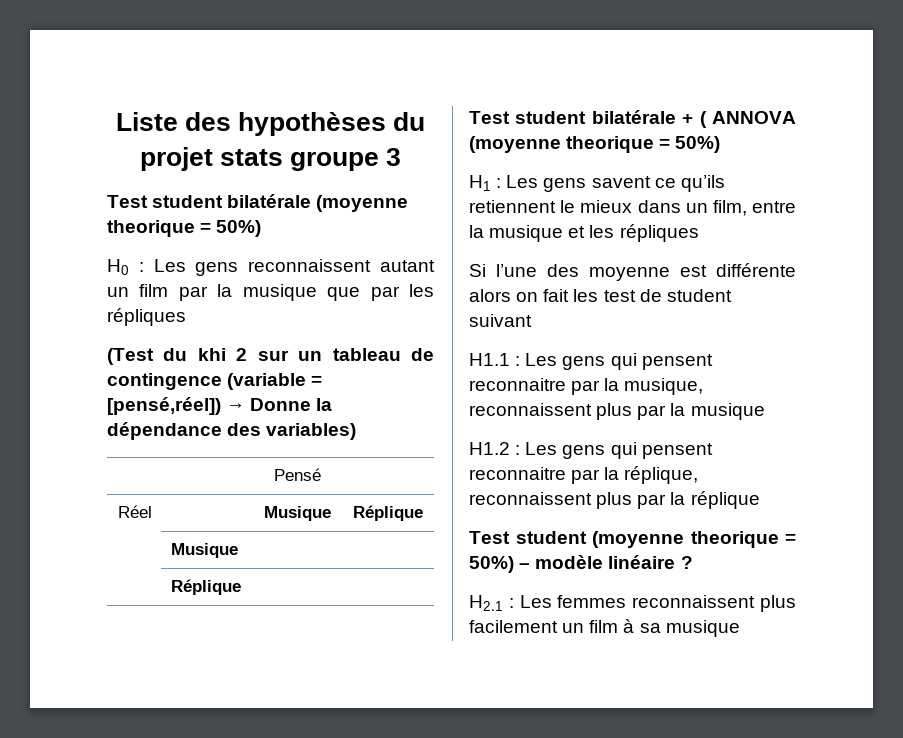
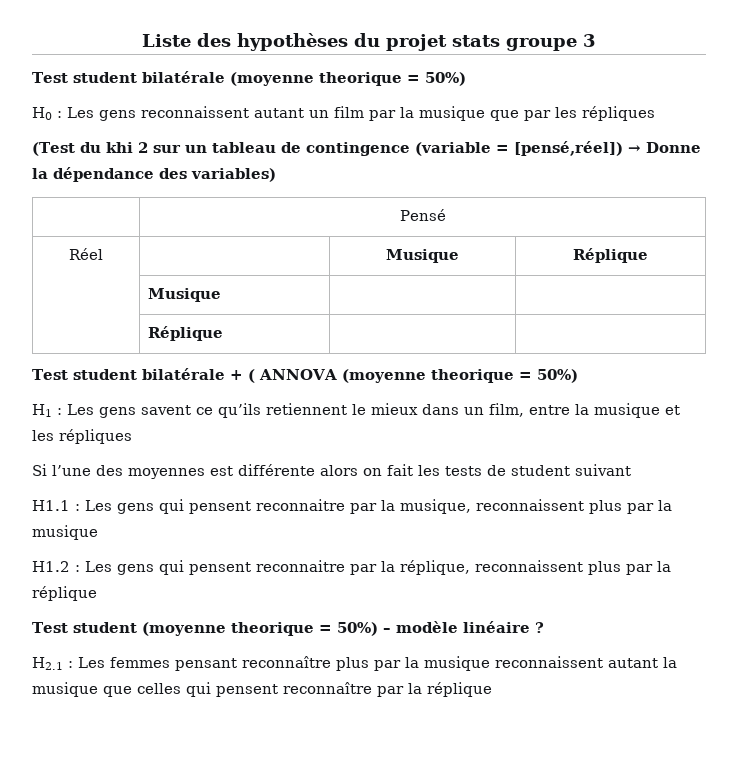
- Si l’une des moyenne est différente alors on fait les test de student suivant
+ Si l’une des moyennes est différente alors on fait les tests de student suivant
- H2.1 : Les femmes reconnaissent plus facilement un film à sa musique
+ H2.1 : Les femmes pensant reconnaître plus par la musique reconnaissent autant la musique que celles qui pensent reconnaître par la réplique

